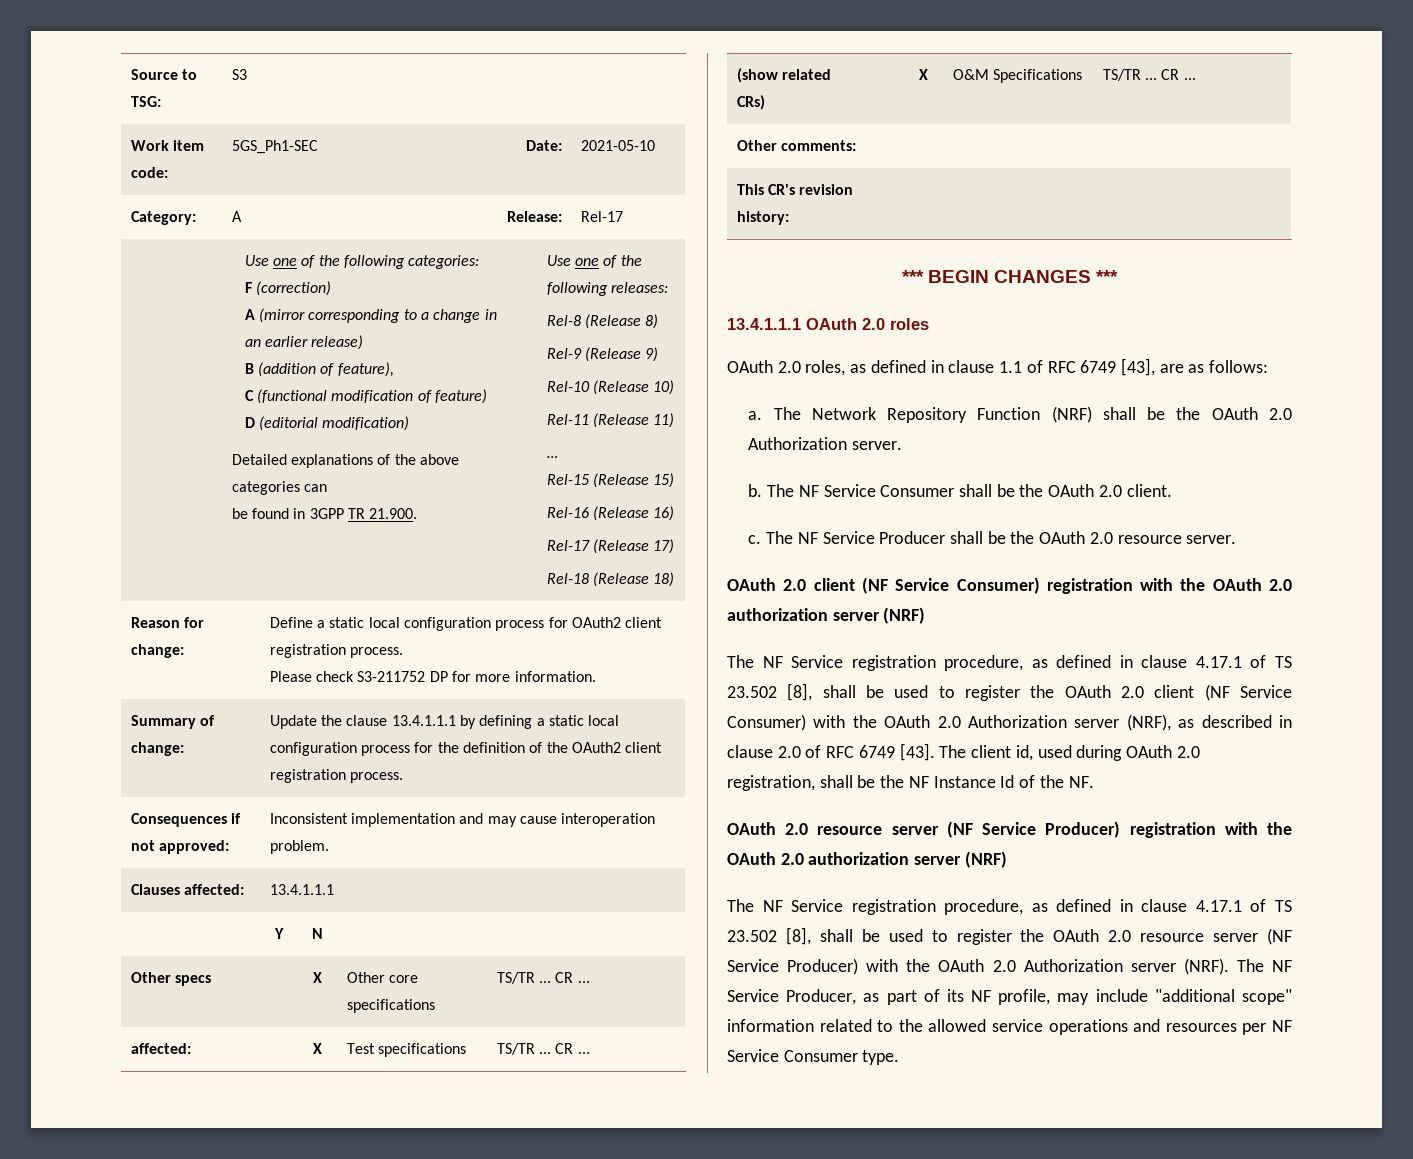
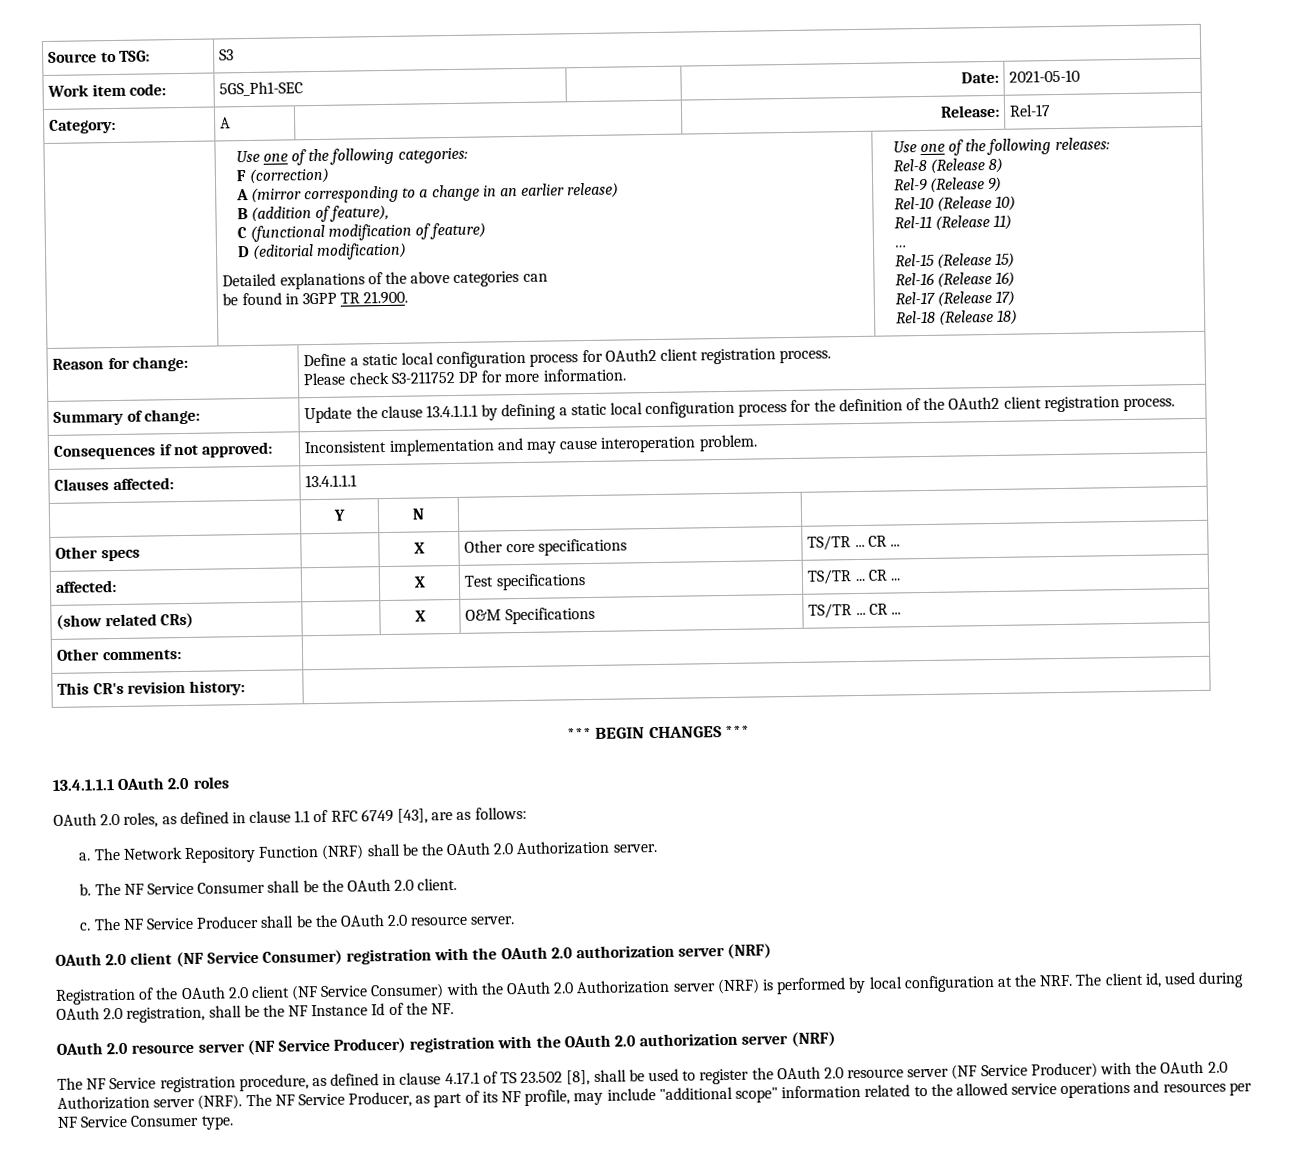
- The NF Service registration procedure, as defined in clause 4.17.1 of TS 23.502 [8], shall be used to register the OAuth 2.0 client (NF Service Consumer) with the OAuth 2.0 Authorization server (NRF), as described in clause 2.0 of RFC 6749 [43]. The client id, used during OAuth 2.0 registration, shall be the NF Instance Id of the NF.
+ Registration of the OAuth 2.0 client (NF Service Consumer) with the OAuth 2.0 Authorization server (NRF) is performed by local configuration at the NRF. The client id, used during OAuth 2.0 registration, shall be the NF Instance Id of the NF.

